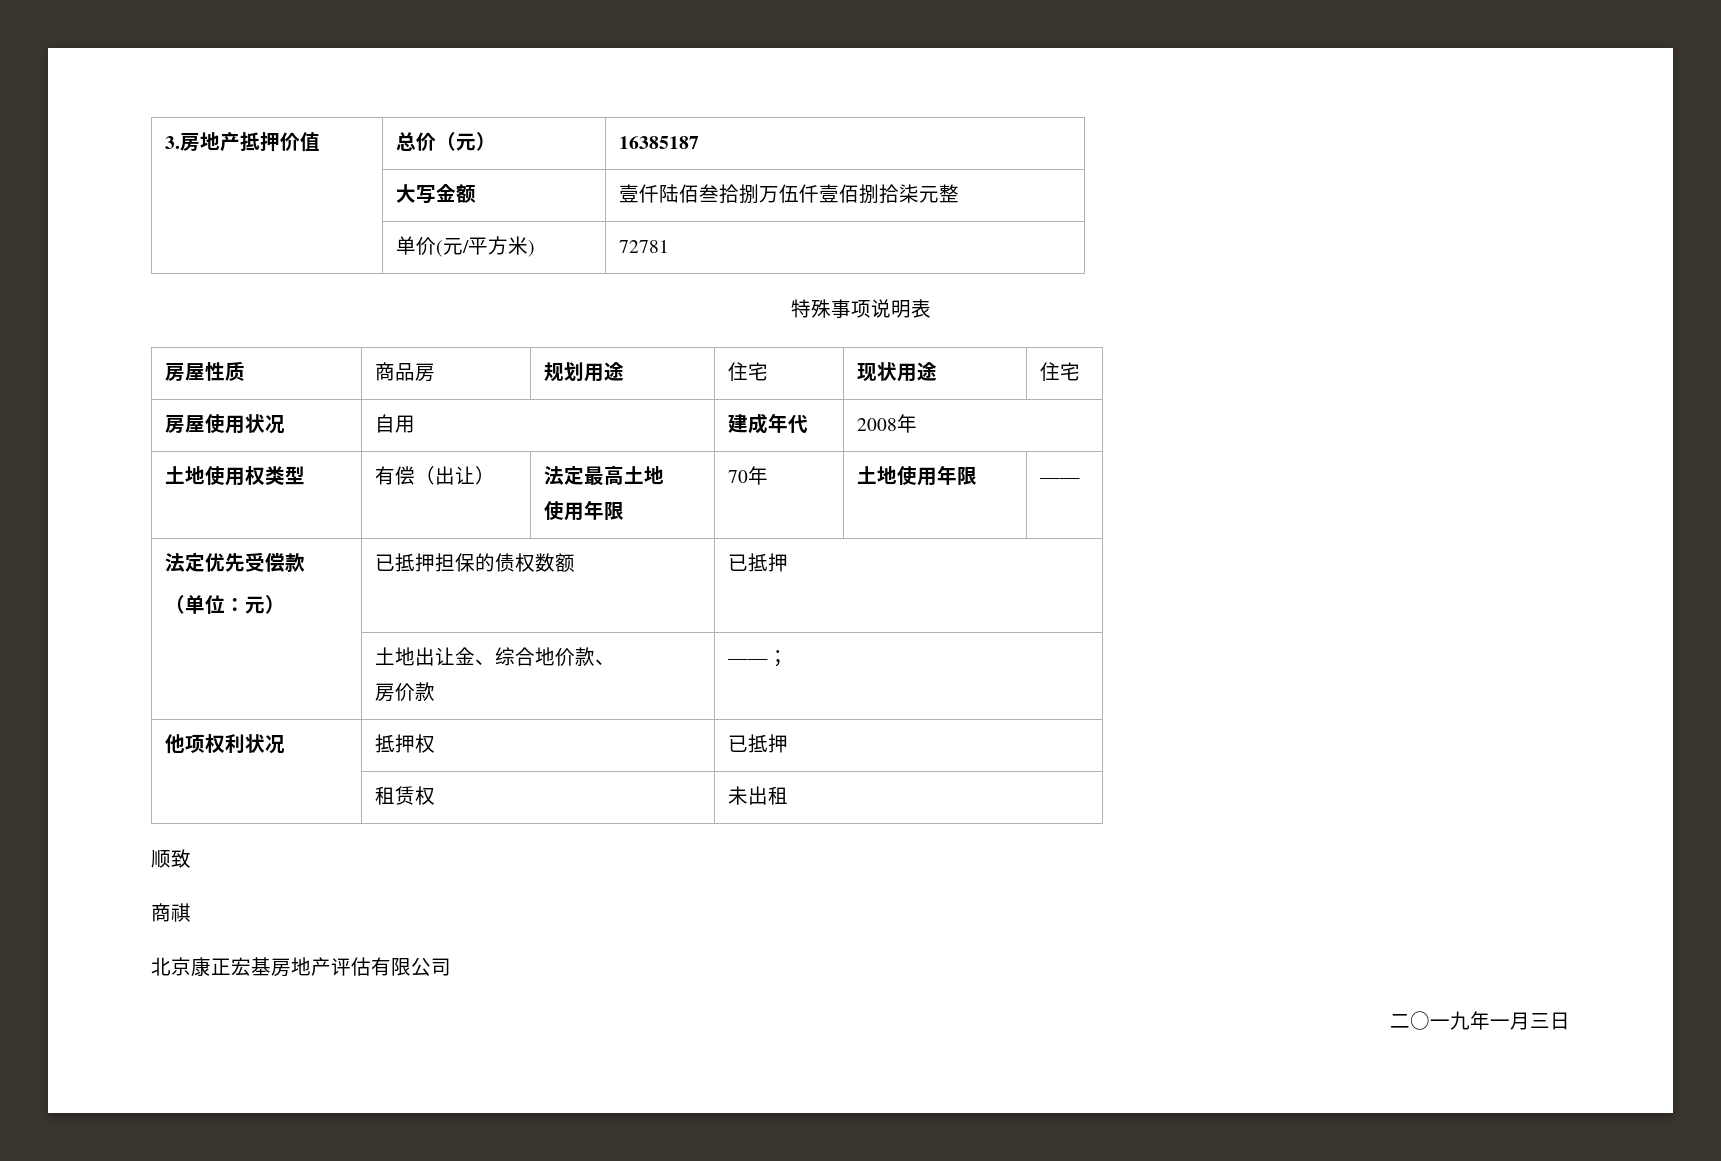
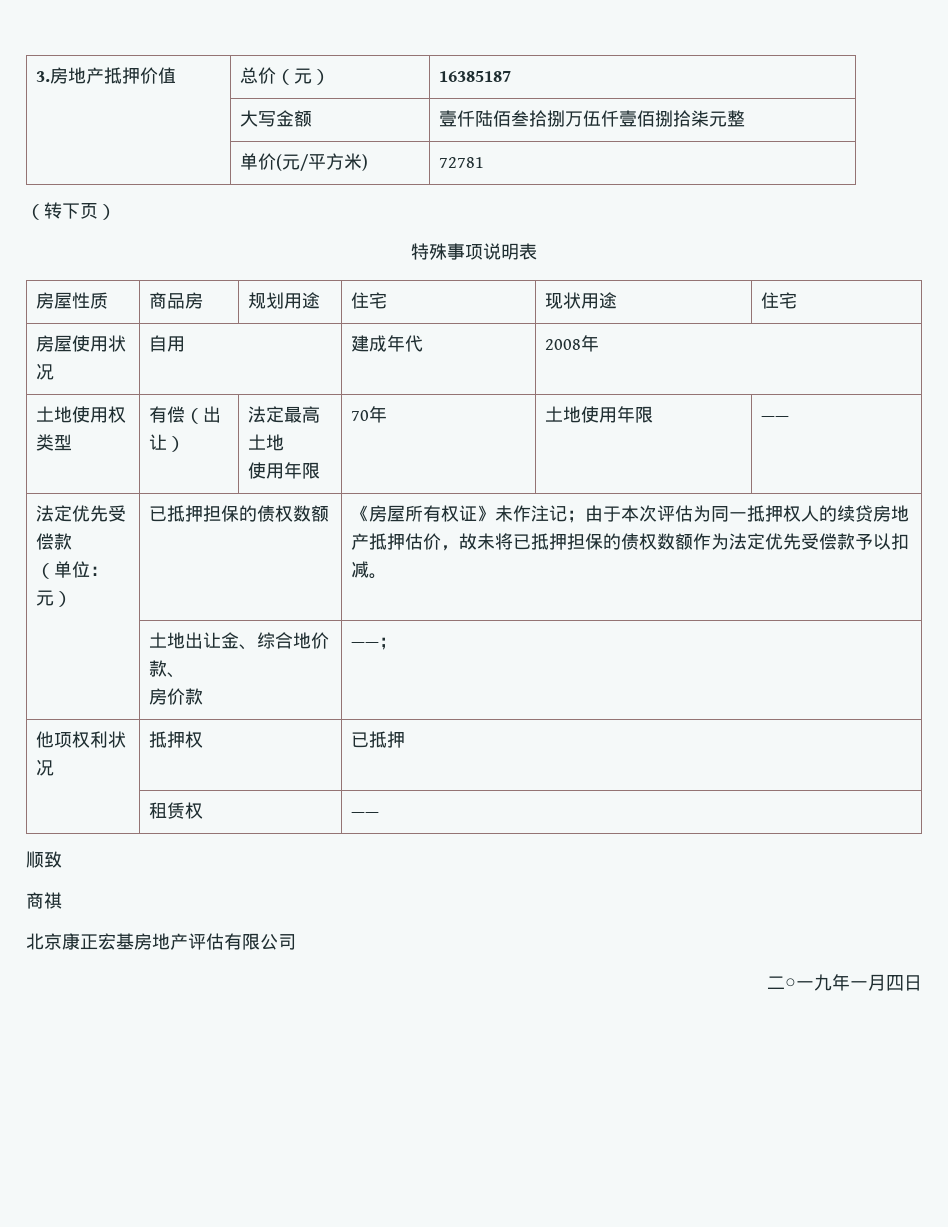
+ （转下页）
- 已抵押担保的债权数额 | 已抵押
+ 已抵押担保的债权数额 | 《房屋所有权证》未作注记；由于本次评估为同一抵押权人的续贷房地产抵押估价，故未将已抵押担保的债权数额作为法定优先受偿款予以扣减。
- | 租赁权 | 未出租
+ | 租赁权 | ——
- 二○一九年一月三日
+ 二○一九年一月四日

